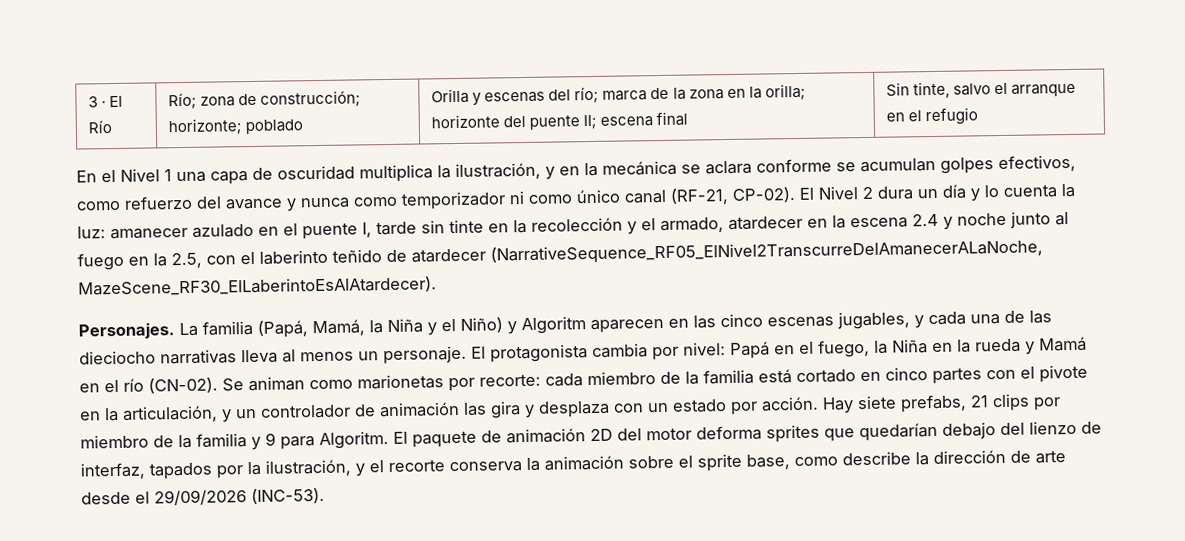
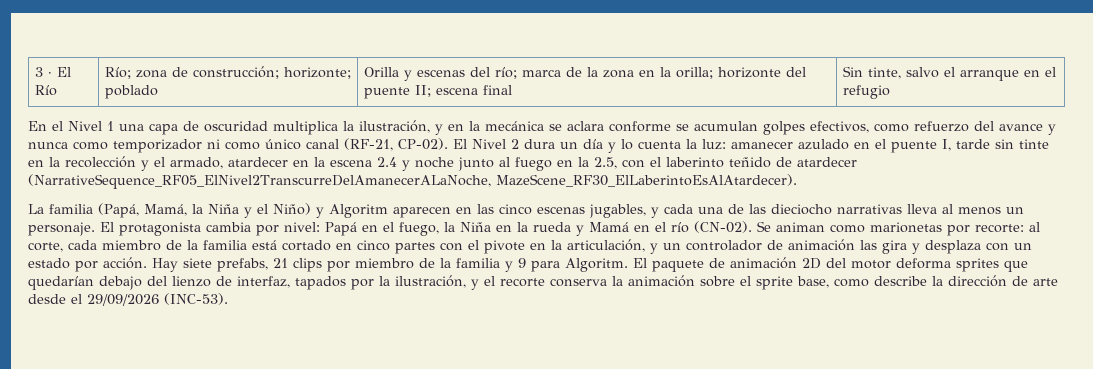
- Personajes.
- Se animan como marionetas por recorte: cada miembro de la familia está cortado en cinco partes con el pivote en la articulación, y un controlador de animación las gira y desplaza con un estado por acción.
+ Se animan como marionetas por recorte: al corte, cada miembro de la familia está cortado en cinco partes con el pivote en la articulación, y un controlador de animación las gira y desplaza con un estado por acción.

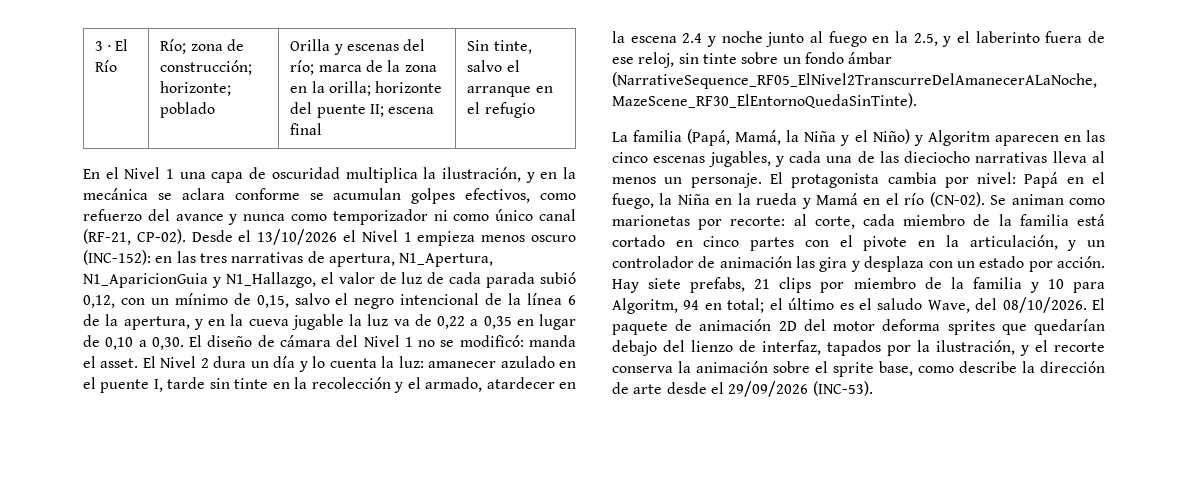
+ Desde el 13/10/2026 el Nivel 1 empieza menos oscuro (INC-152): en las tres narrativas de apertura, N1_Apertura, N1_AparicionGuia y N1_Hallazgo, el valor de luz de cada parada subió 0,12, con un mínimo de 0,15, salvo el negro intencional de la línea 6 de la apertura, y en la cueva jugable la luz va de 0,22 a 0,35 en lugar de 0,10 a 0,30. El diseño de cámara del Nivel 1 no se modificó: manda el asset.
- El Nivel 2 dura un día y lo cuenta la luz: amanecer azulado en el puente I, tarde sin tinte en la recolección y el armado, atardecer en la escena 2.4 y noche junto al fuego en la 2.5, con el laberinto teñido de atardecer (NarrativeSequence_RF05_ElNivel2TranscurreDelAmanecerALaNoche, MazeScene_RF30_ElLaberintoEsAlAtardecer).
+ El Nivel 2 dura un día y lo cuenta la luz: amanecer azulado en el puente I, tarde sin tinte en la recolección y el armado, atardecer en la escena 2.4 y noche junto al fuego en la 2.5, y el laberinto fuera de ese reloj, sin tinte sobre un fondo ámbar (NarrativeSequence_RF05_ElNivel2TranscurreDelAmanecerALaNoche, MazeScene_RF30_ElEntornoQuedaSinTinte).
- Hay siete prefabs, 21 clips por miembro de la familia y 9 para Algoritm.
+ Hay siete prefabs, 21 clips por miembro de la familia y 10 para Algoritm, 94 en total; el último es el saludo Wave, del 08/10/2026.

